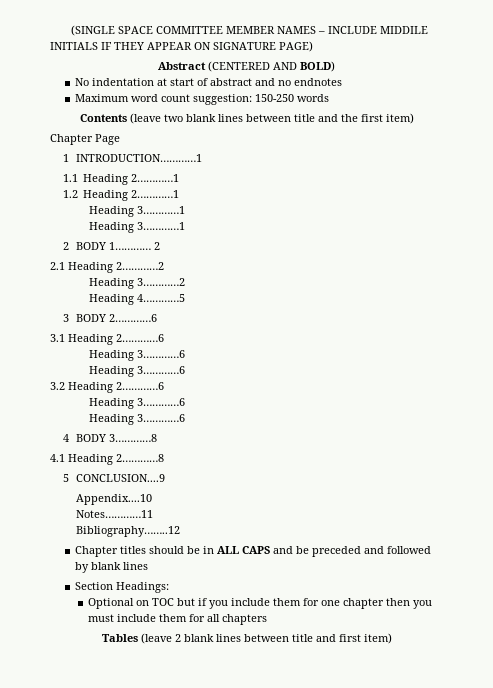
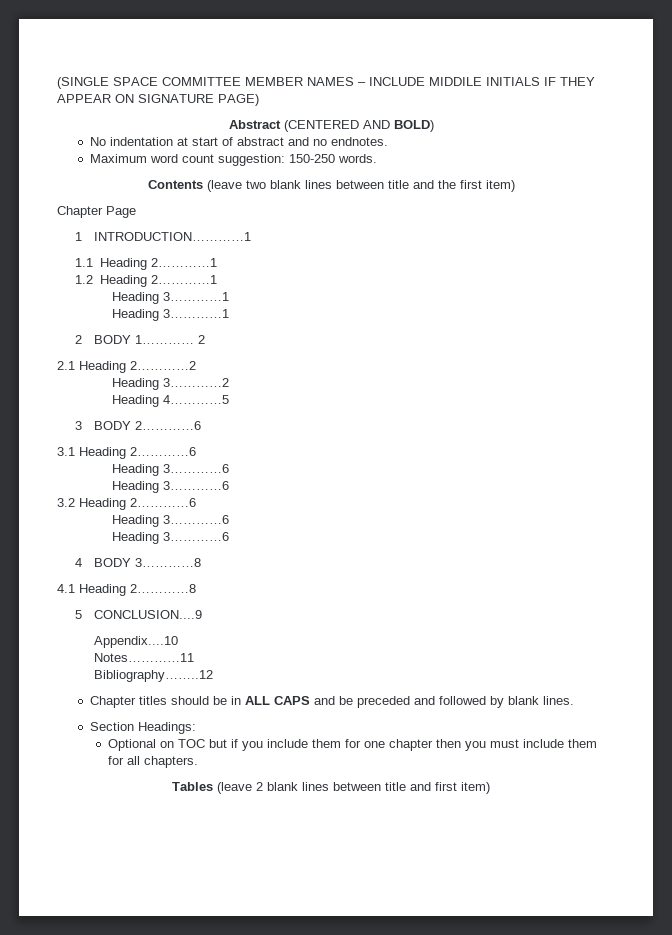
- No indentation at start of abstract and no endnotes
+ No indentation at start of abstract and no endnotes.
- Maximum word count suggestion: 150-250 words
+ Maximum word count suggestion: 150-250 words.
- Chapter titles should be in ALL CAPS and be preceded and followed by blank lines
+ Chapter titles should be in ALL CAPS and be preceded and followed by blank lines.
- Optional on TOC but if you include them for one chapter then you must include them for all chapters
+ Optional on TOC but if you include them for one chapter then you must include them for all chapters.

